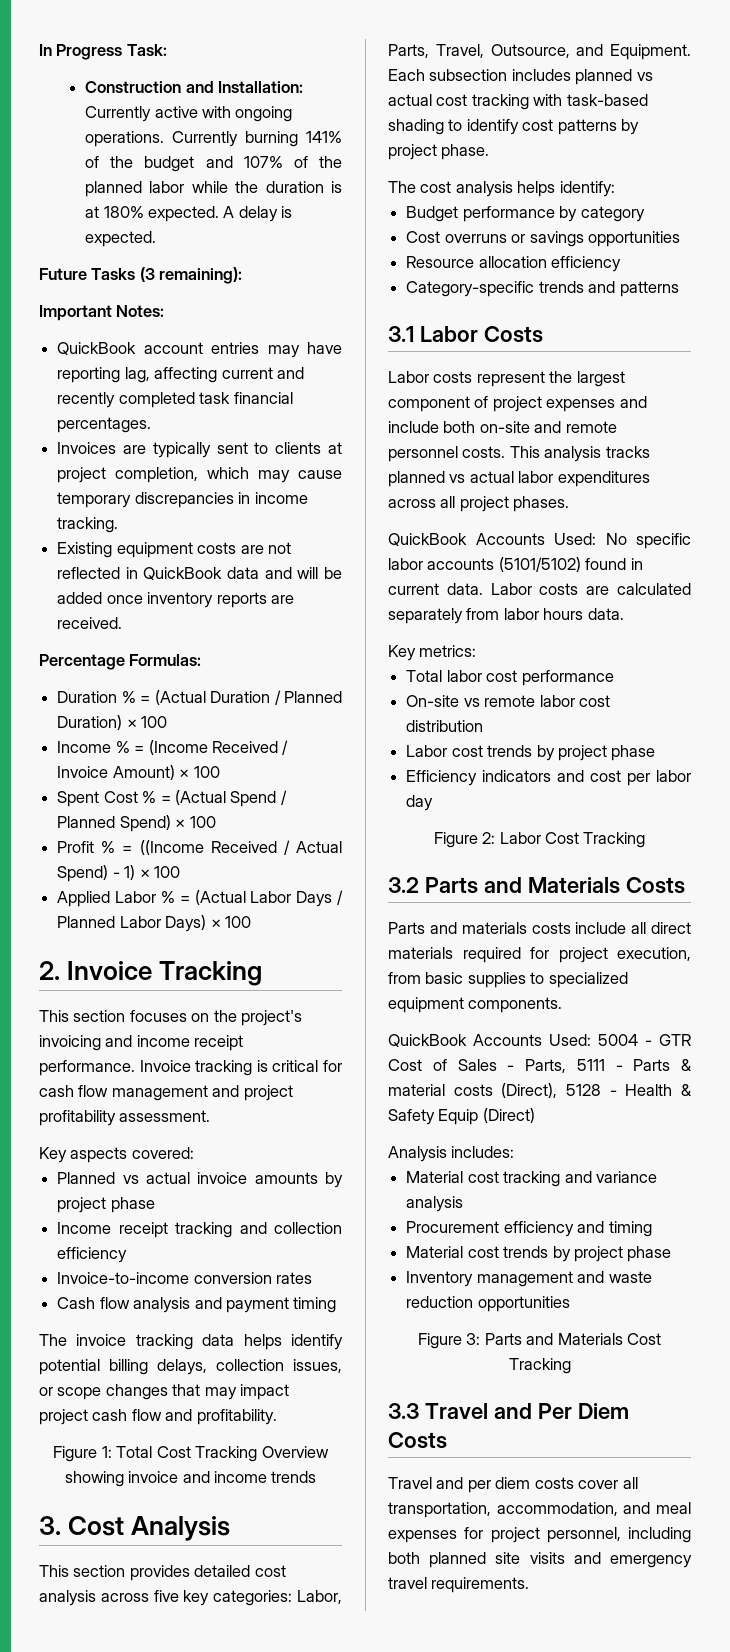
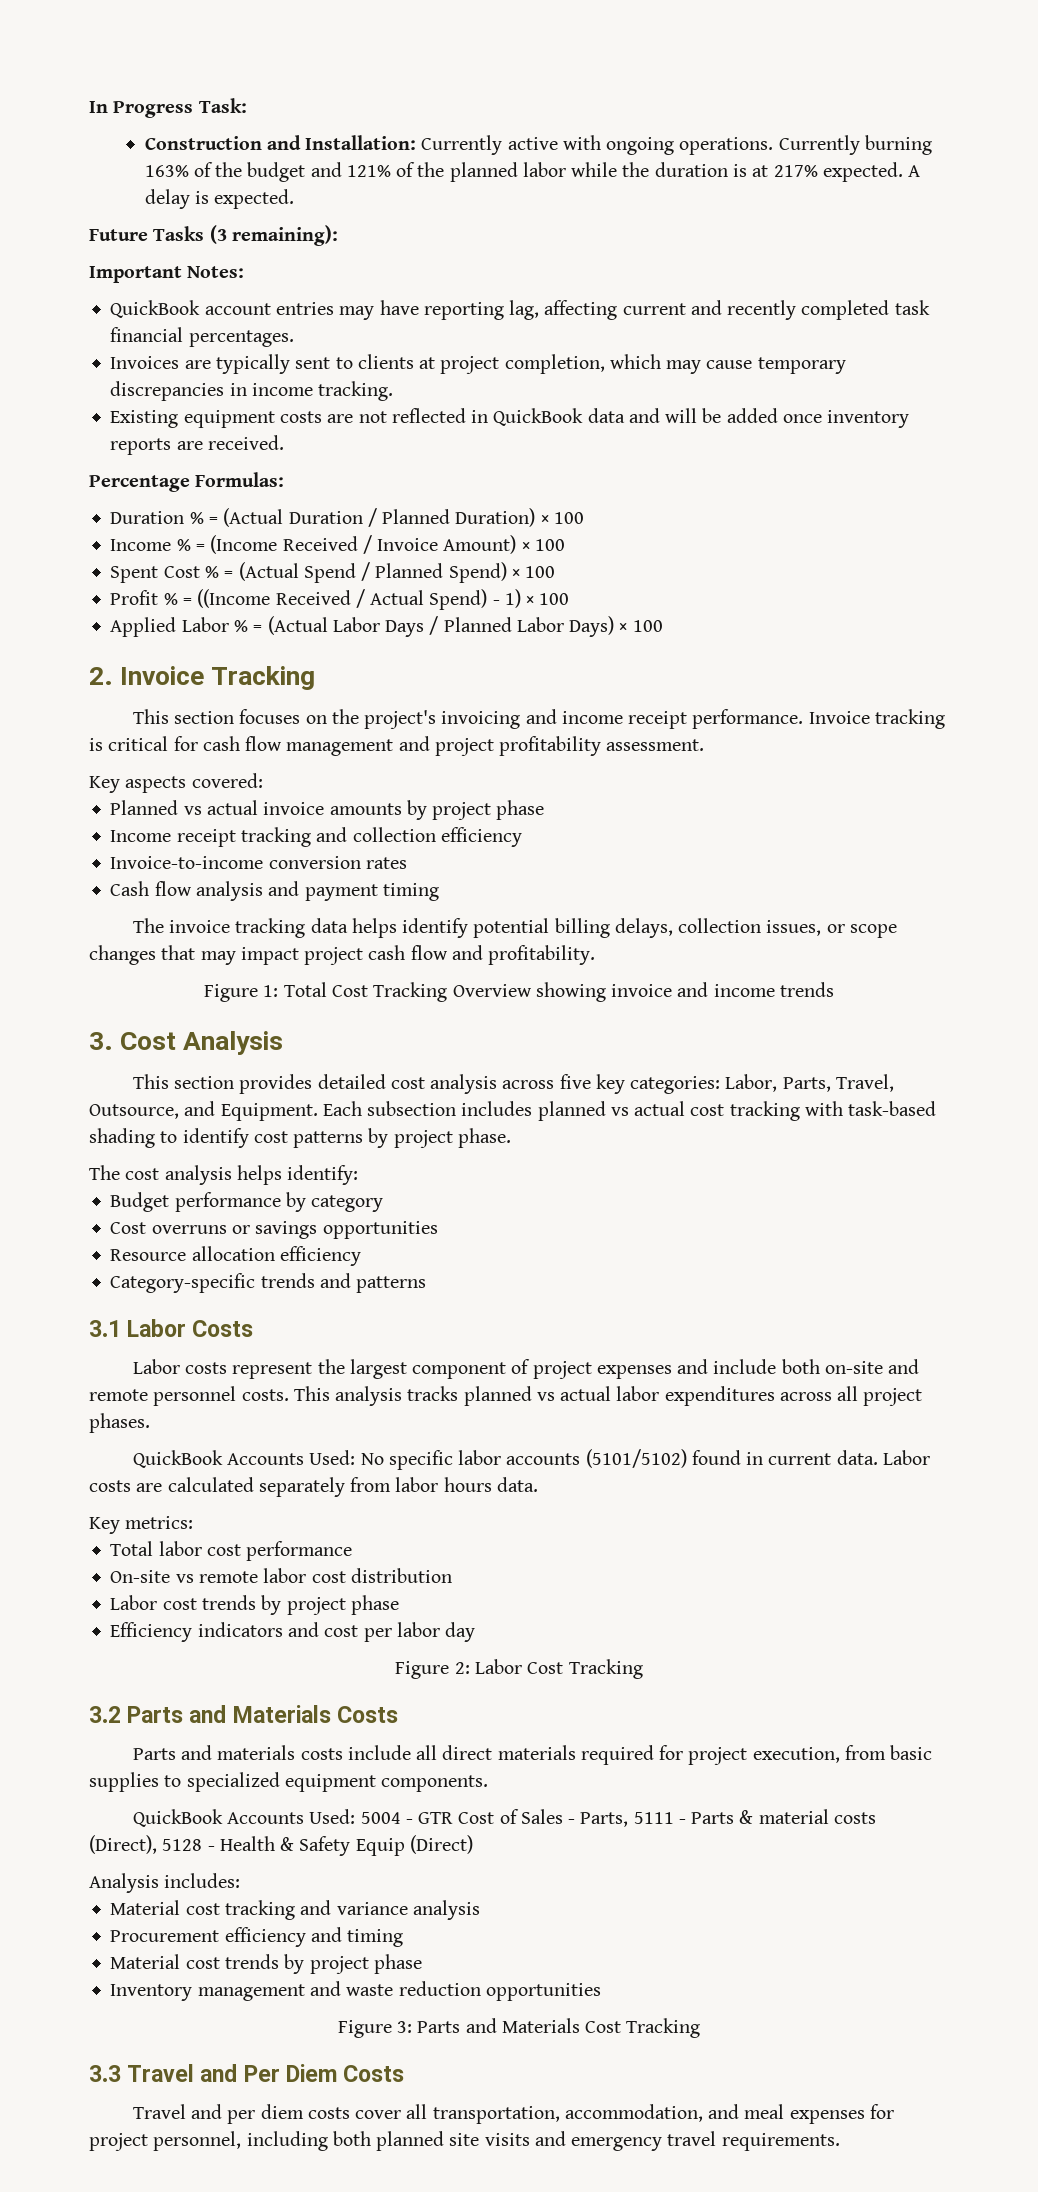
- Currently burning 141% of the budget and 107% of the planned labor while the duration is at 180% expected.
+ Currently burning 163% of the budget and 121% of the planned labor while the duration is at 217% expected.

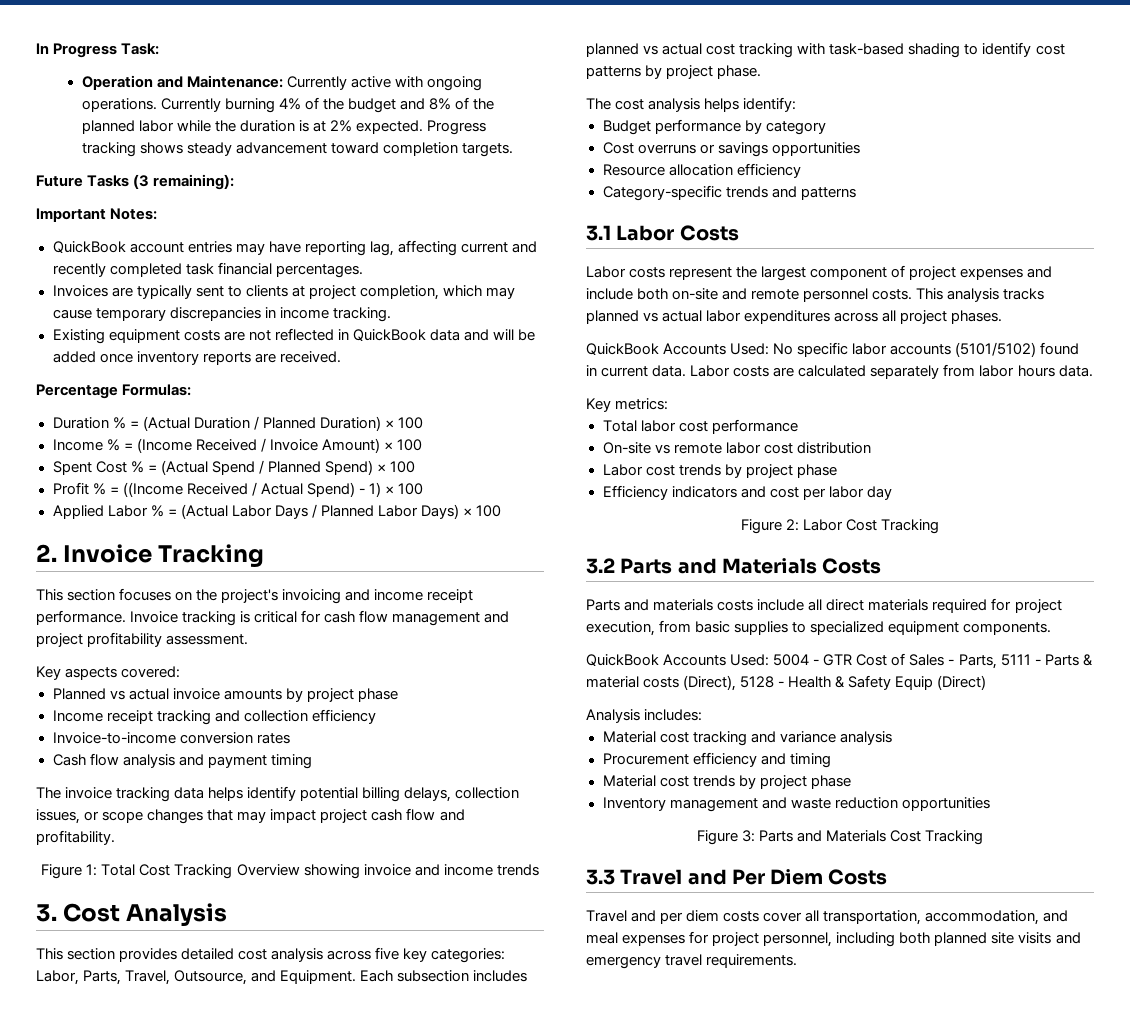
- Construction and Installation: Currently active with ongoing operations.
+ Operation and Maintenance: Currently active with ongoing operations.
- Currently burning 163% of the budget and 121% of the planned labor while the duration is at 217% expected. A delay is expected.
+ Currently burning 4% of the budget and 8% of the planned labor while the duration is at 2% expected. Progress tracking shows steady advancement toward completion targets.

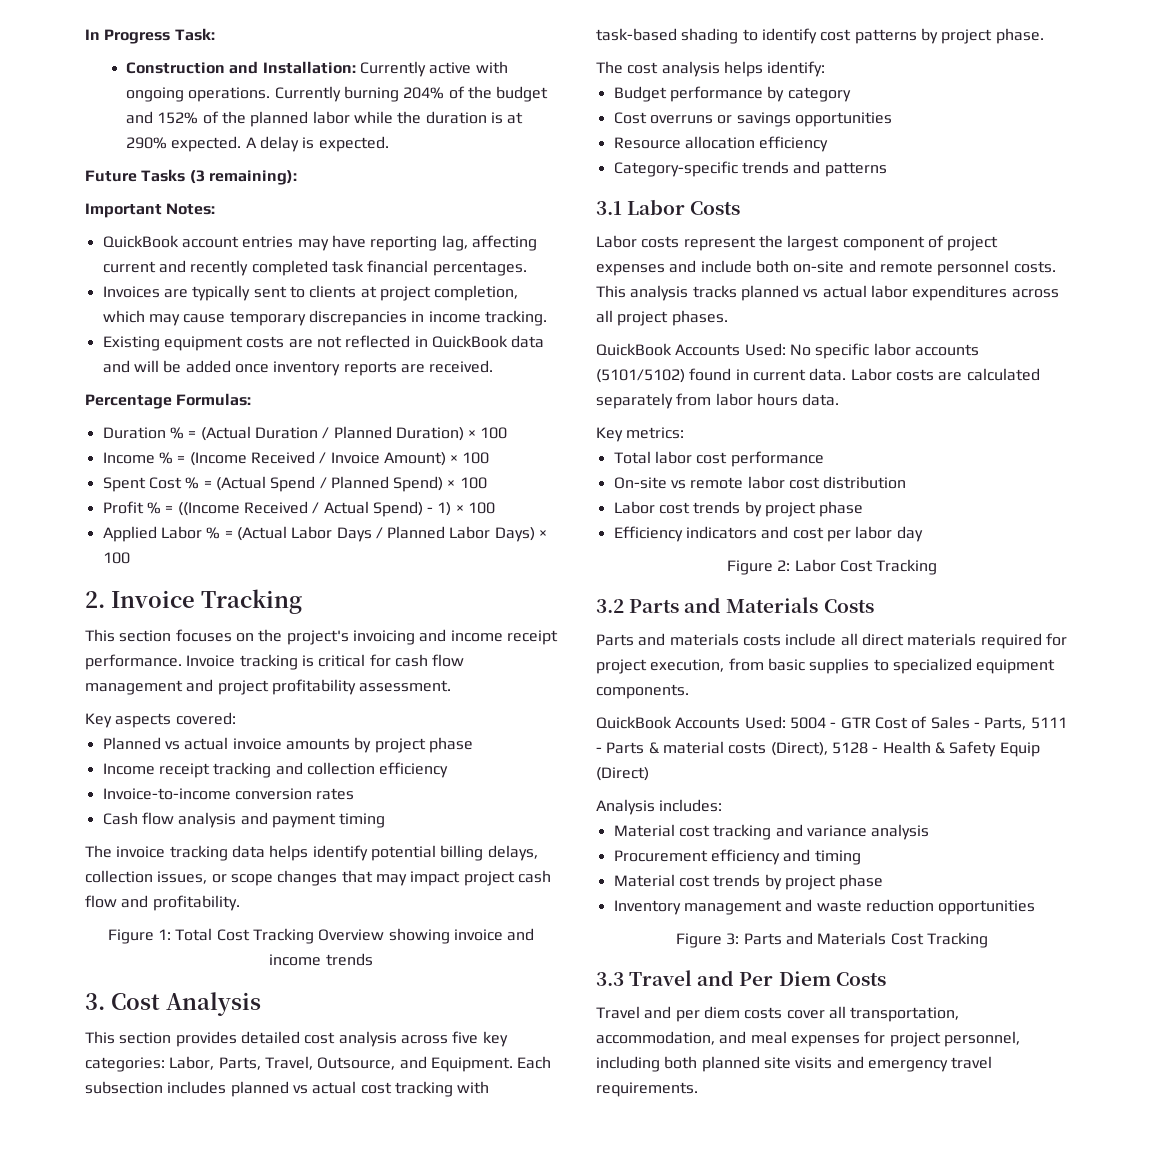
- Operation and Maintenance: Currently active with ongoing operations.
+ Construction and Installation: Currently active with ongoing operations.
- Currently burning 4% of the budget and 8% of the planned labor while the duration is at 2% expected. Progress tracking shows steady advancement toward completion targets.
+ Currently burning 204% of the budget and 152% of the planned labor while the duration is at 290% expected. A delay is expected.

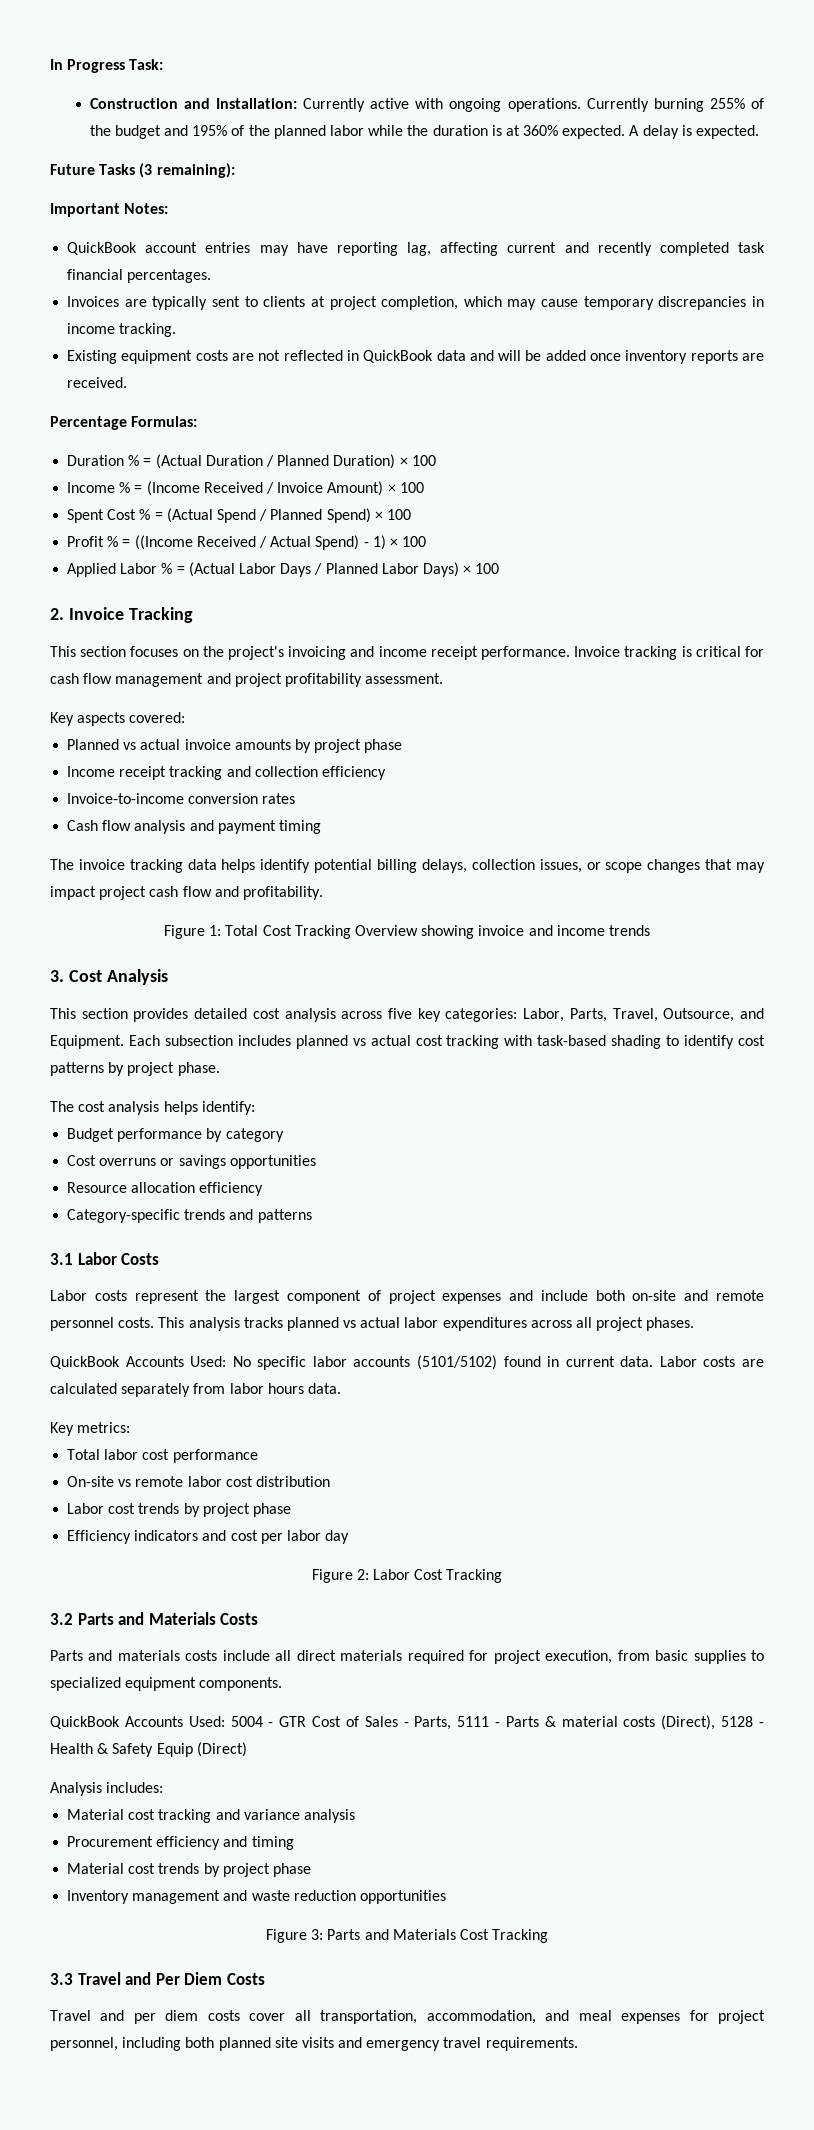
- Currently burning 204% of the budget and 152% of the planned labor while the duration is at 290% expected.
+ Currently burning 255% of the budget and 195% of the planned labor while the duration is at 360% expected.

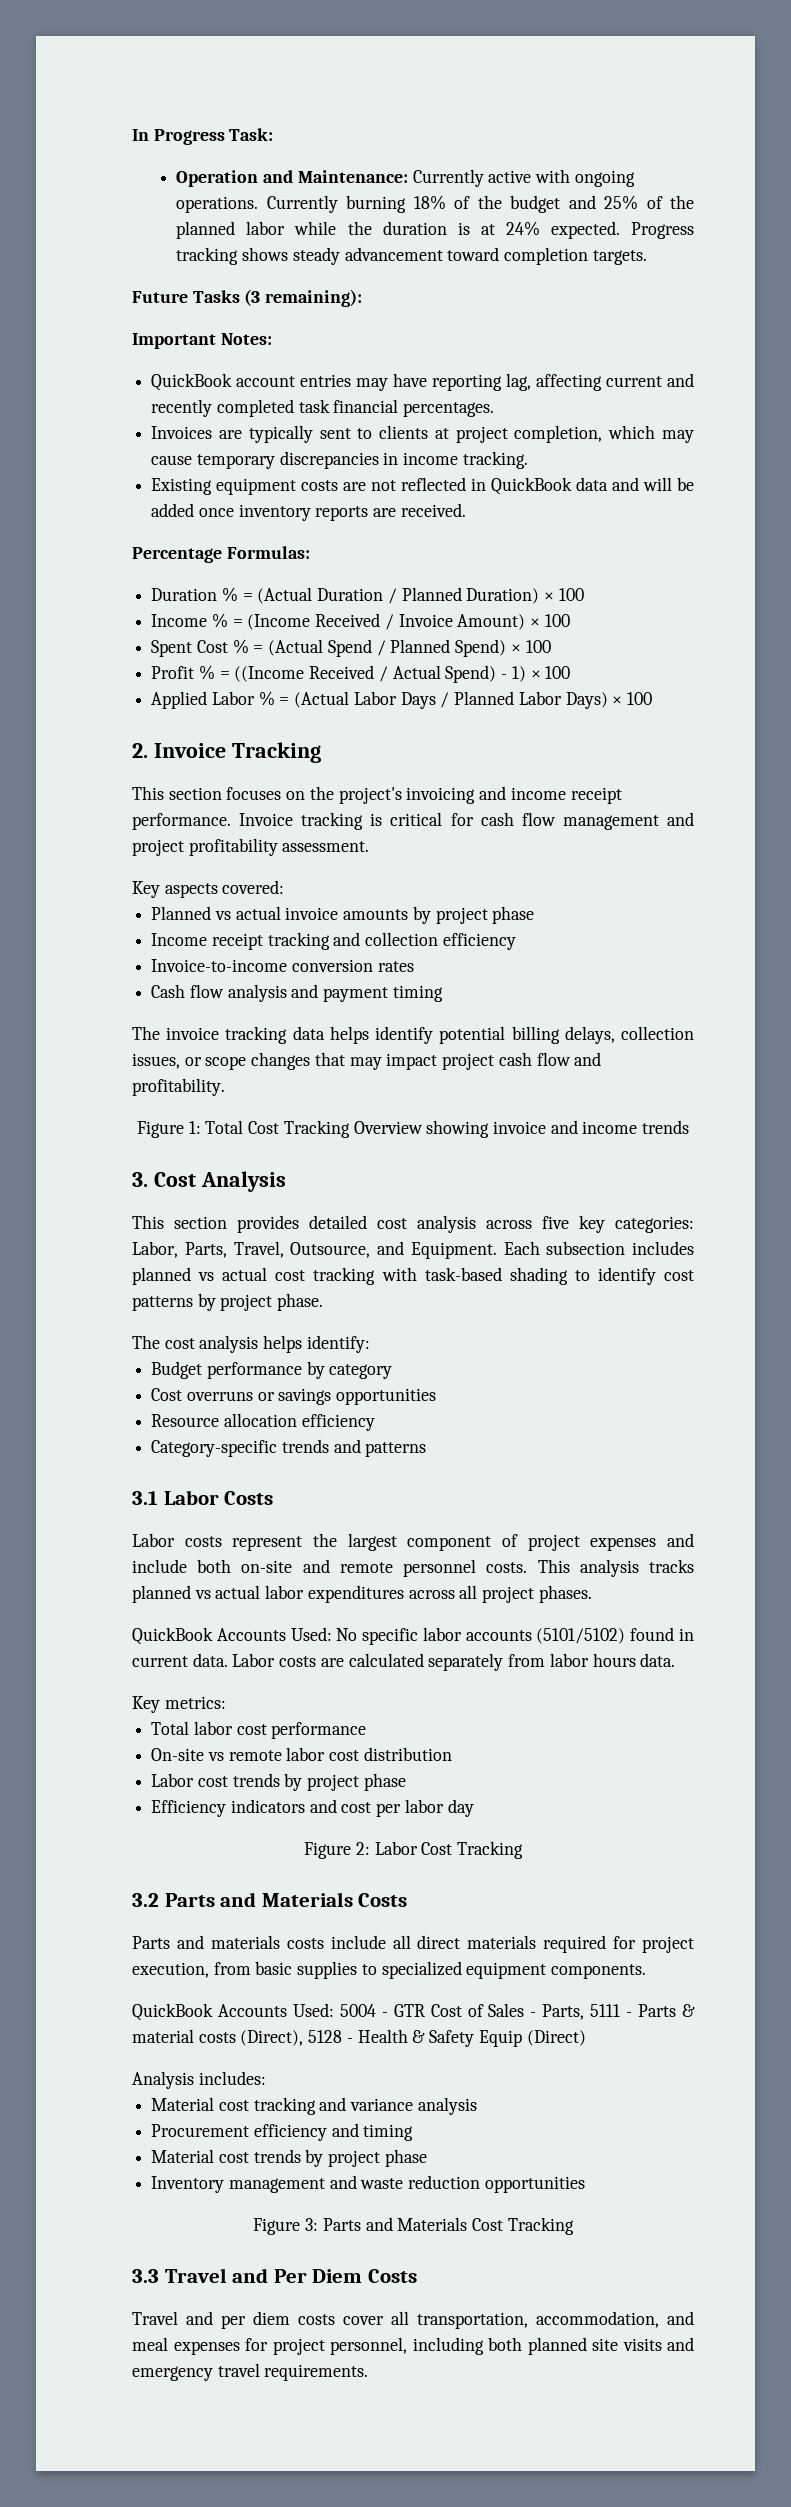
- Construction and Installation: Currently active with ongoing operations.
+ Operation and Maintenance: Currently active with ongoing operations.
- Currently burning 255% of the budget and 195% of the planned labor while the duration is at 360% expected. A delay is expected.
+ Currently burning 18% of the budget and 25% of the planned labor while the duration is at 24% expected. Progress tracking shows steady advancement toward completion targets.

